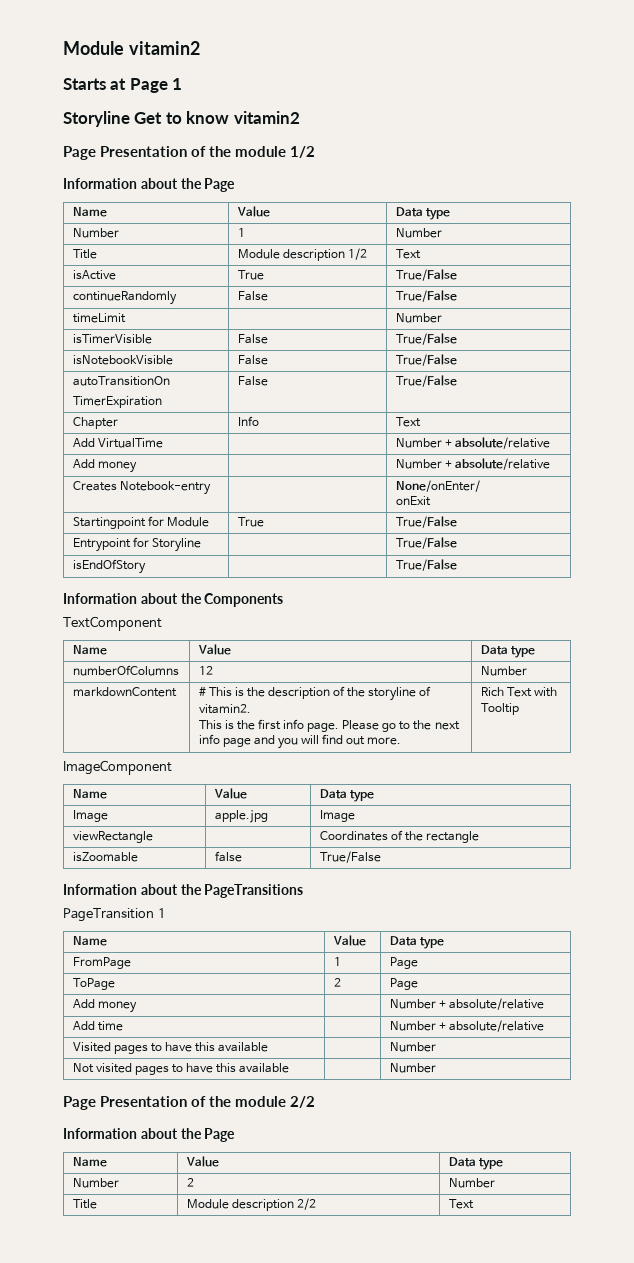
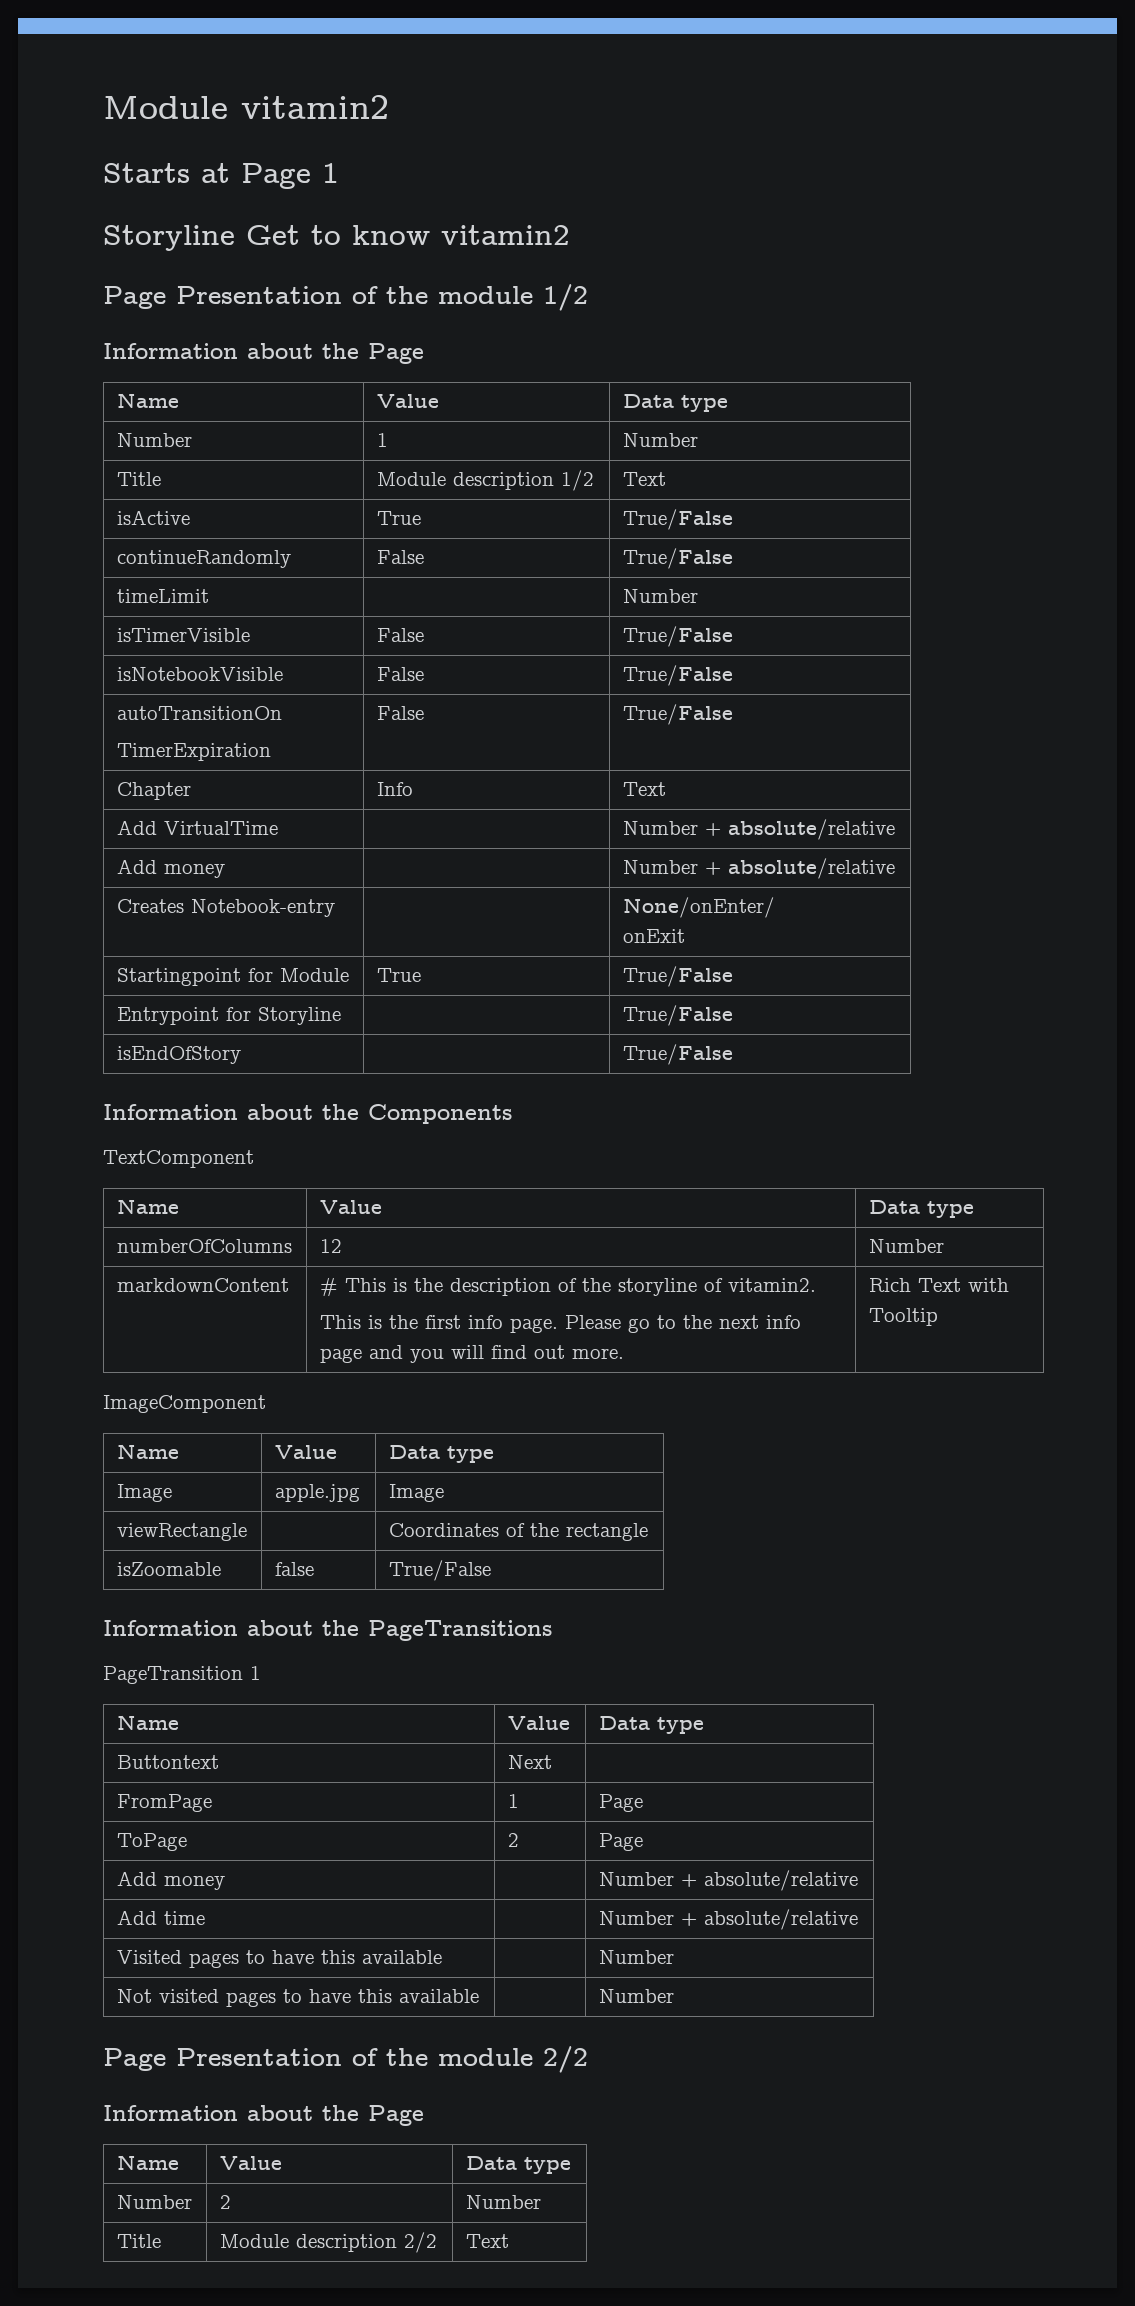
+ Buttontext | Next |

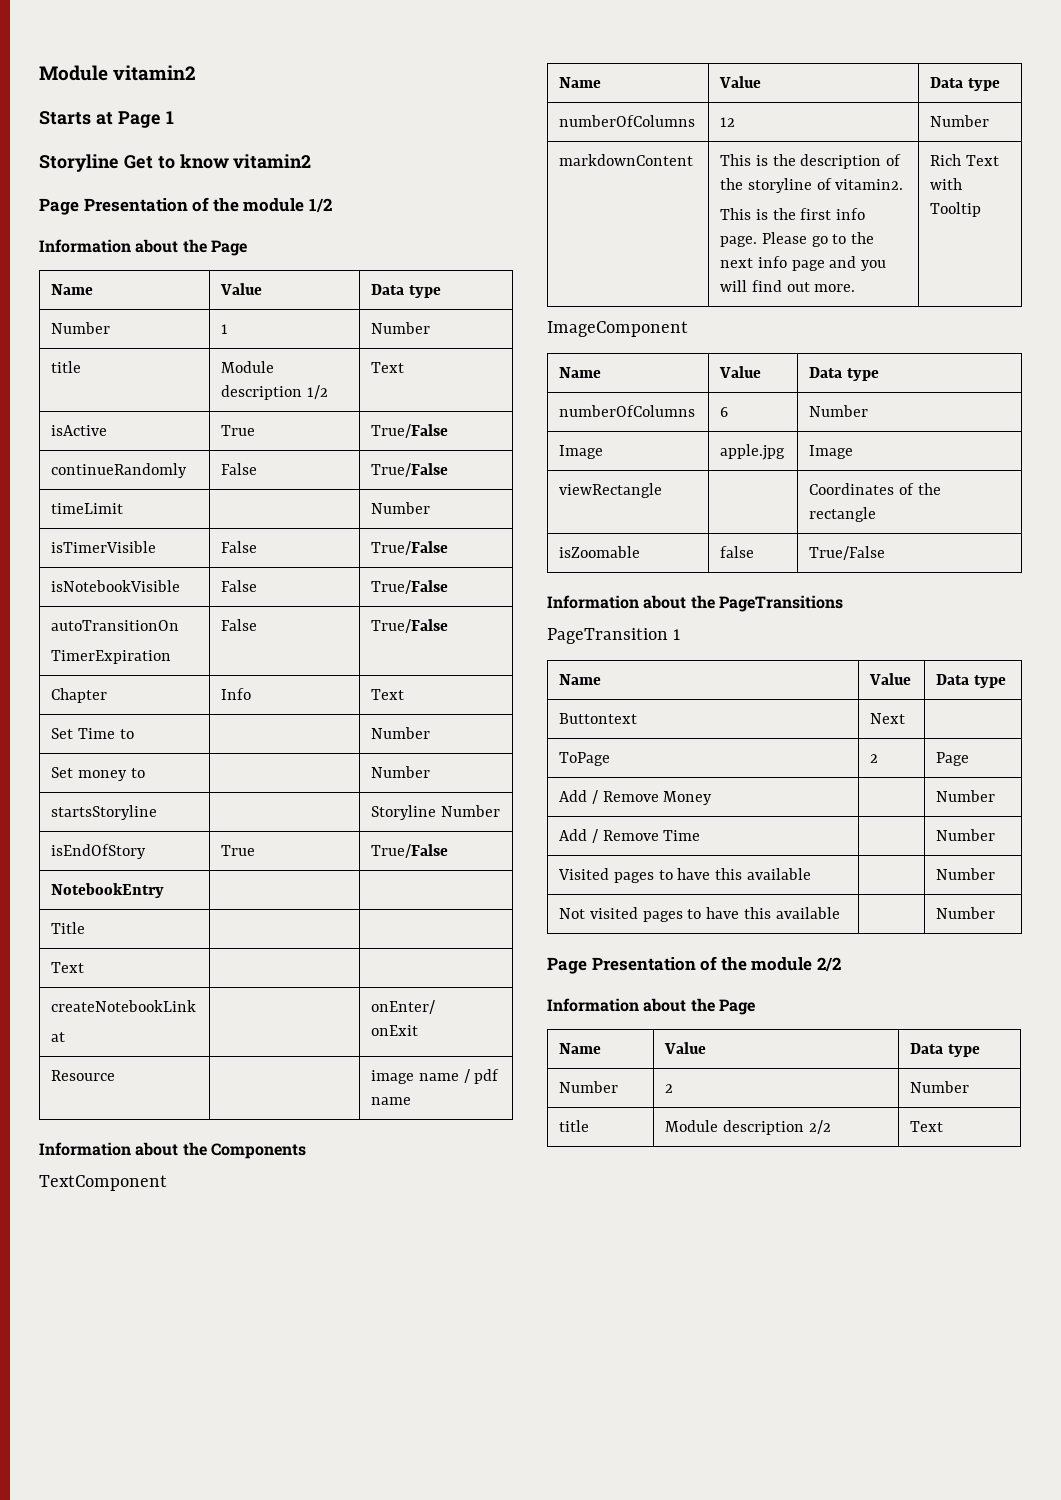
- Title | Module description 1/2 | Text
+ title | Module description 1/2 | Text
- Add VirtualTime | | Number + absolute/relative
- Add money | | Number + absolute/relative
- Creates Notebook-entry | | None/onEnter/
+ Set Time to | | Number
+ Set money to | | Number
+ startsStoryline | | Storyline Number
+ isEndOfStory | True | True/False
+ NotebookEntry | |
+ Title | |
+ Text | |
+ createNotebookLink
+ at | | onEnter/
  onExit
- Startingpoint for Module | True | True/False
- Entrypoint for Storyline | | True/False
- isEndOfStory | | True/False
+ Resource | | image name / pdf name
- markdownContent | # This is the description of the storyline of vitamin2.
+ markdownContent | This is the description of the storyline of vitamin2.
+ numberOfColumns | 6 | Number
- FromPage | 1 | Page
  ToPage | 2 | Page
- Add money | | Number + absolute/relative
- Add time | | Number + absolute/relative
+ Add / Remove Money | | Number
+ Add / Remove Time | | Number
- Title | Module description 2/2 | Text
+ title | Module description 2/2 | Text

